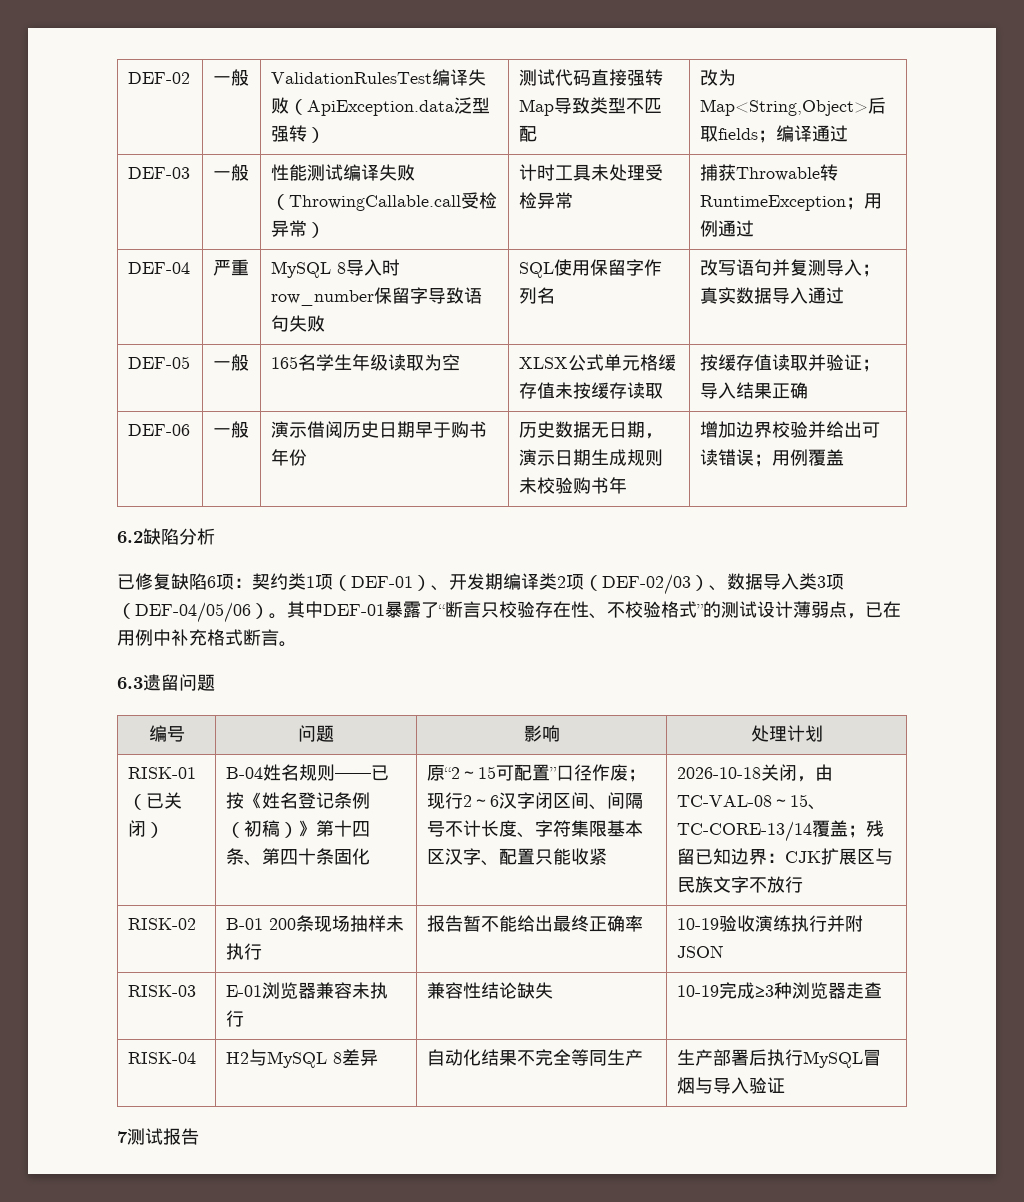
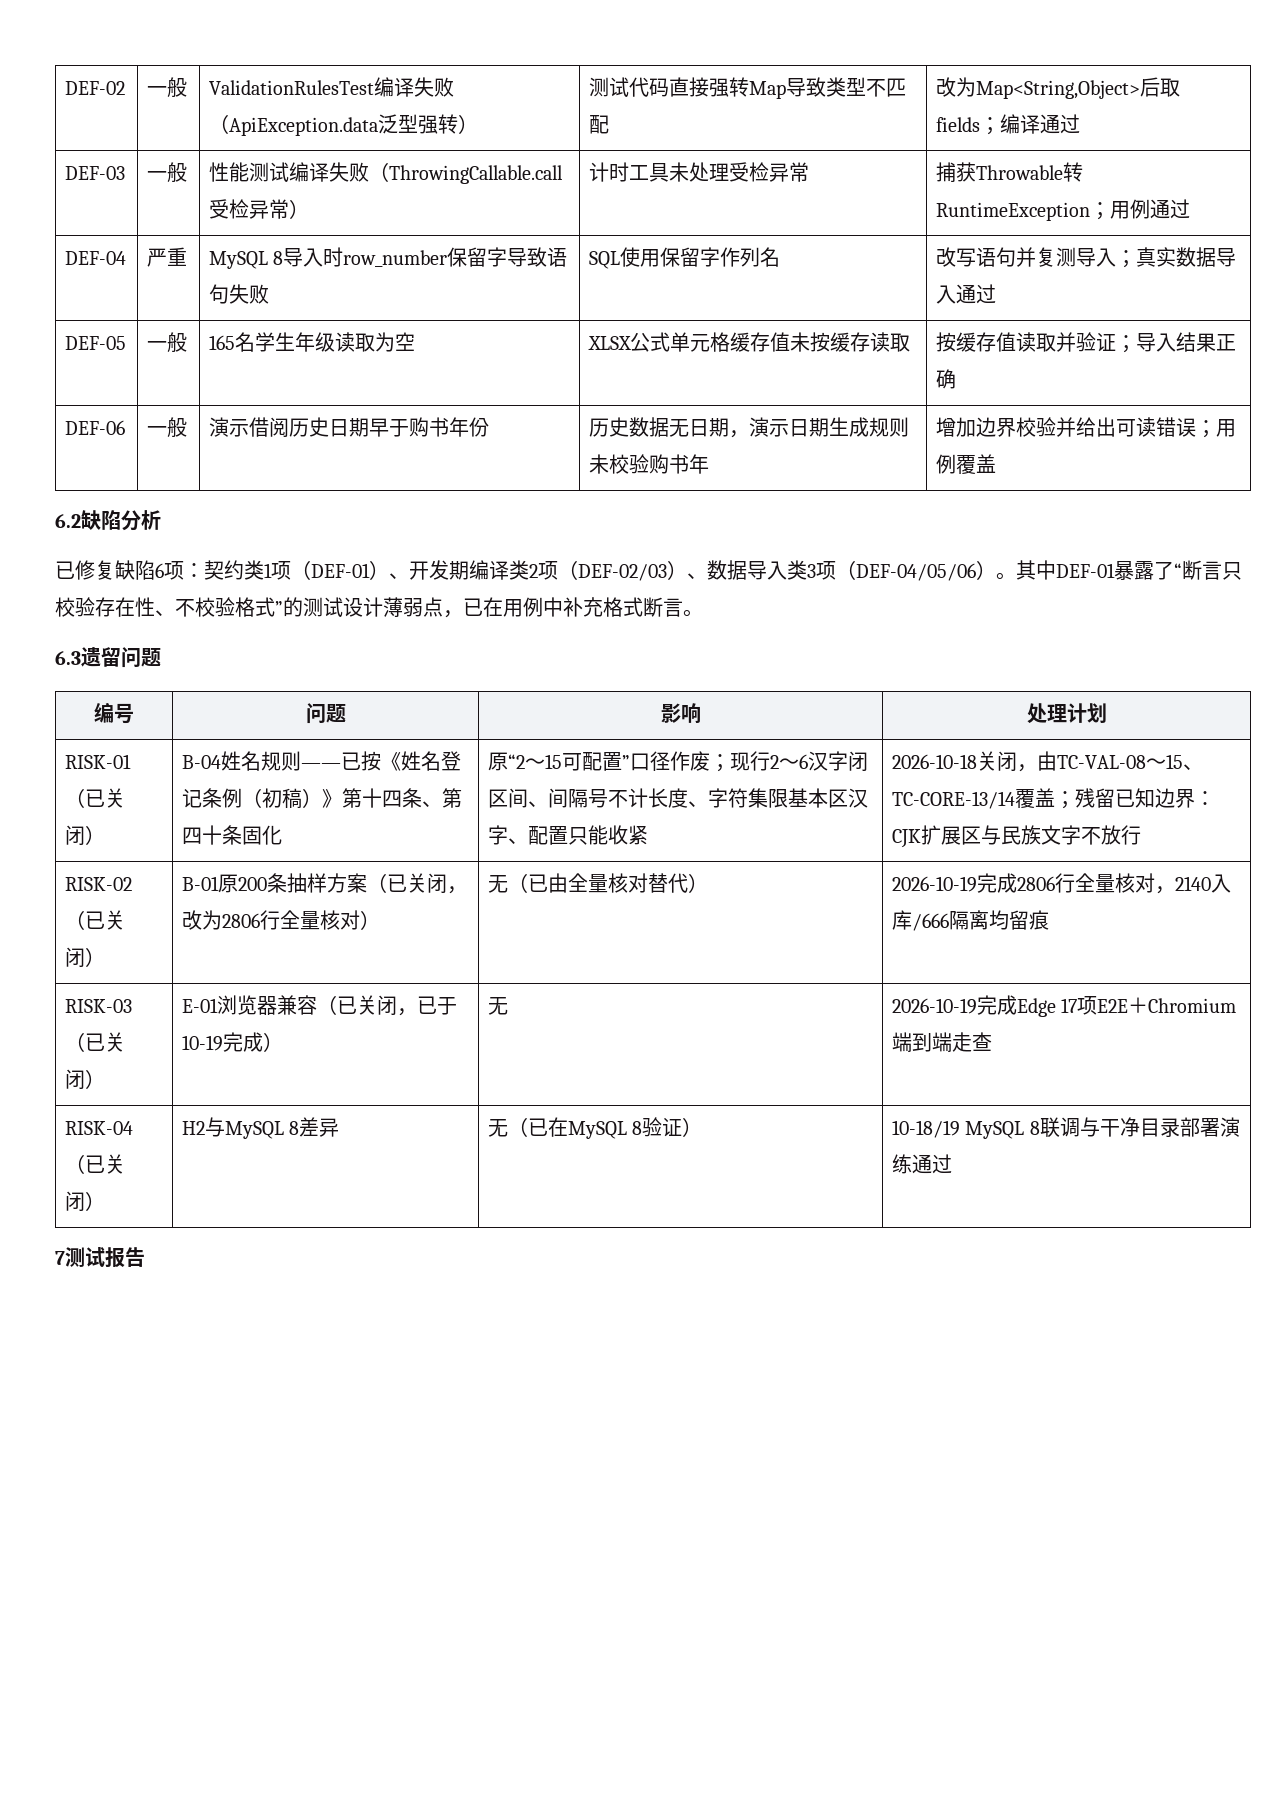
- RISK-02 | B-01 200条现场抽样未执行 | 报告暂不能给出最终正确率 | 10-19验收演练执行并附JSON
+ RISK-02（已关闭） | B-01原200条抽样方案（已关闭，改为2806行全量核对） | 无（已由全量核对替代） | 2026-10-19完成2806行全量核对，2140入库/666隔离均留痕
- RISK-03 | E-01浏览器兼容未执行 | 兼容性结论缺失 | 10-19完成≥3种浏览器走查
+ RISK-03（已关闭） | E-01浏览器兼容（已关闭，已于10-19完成） | 无 | 2026-10-19完成Edge 17项E2E＋Chromium端到端走查
- RISK-04 | H2与MySQL 8差异 | 自动化结果不完全等同生产 | 生产部署后执行MySQL冒烟与导入验证
+ RISK-04（已关闭） | H2与MySQL 8差异 | 无（已在MySQL 8验证） | 10-18/19 MySQL 8联调与干净目录部署演练通过

